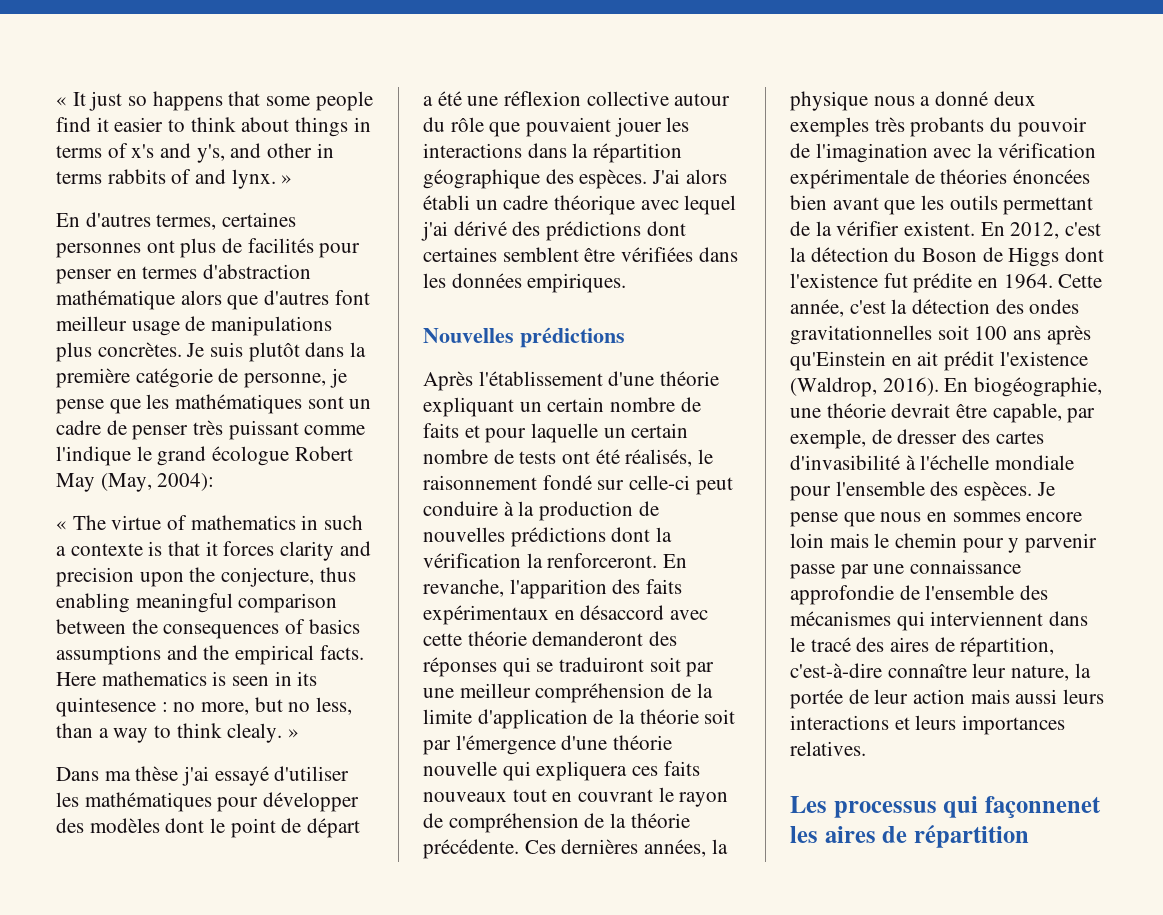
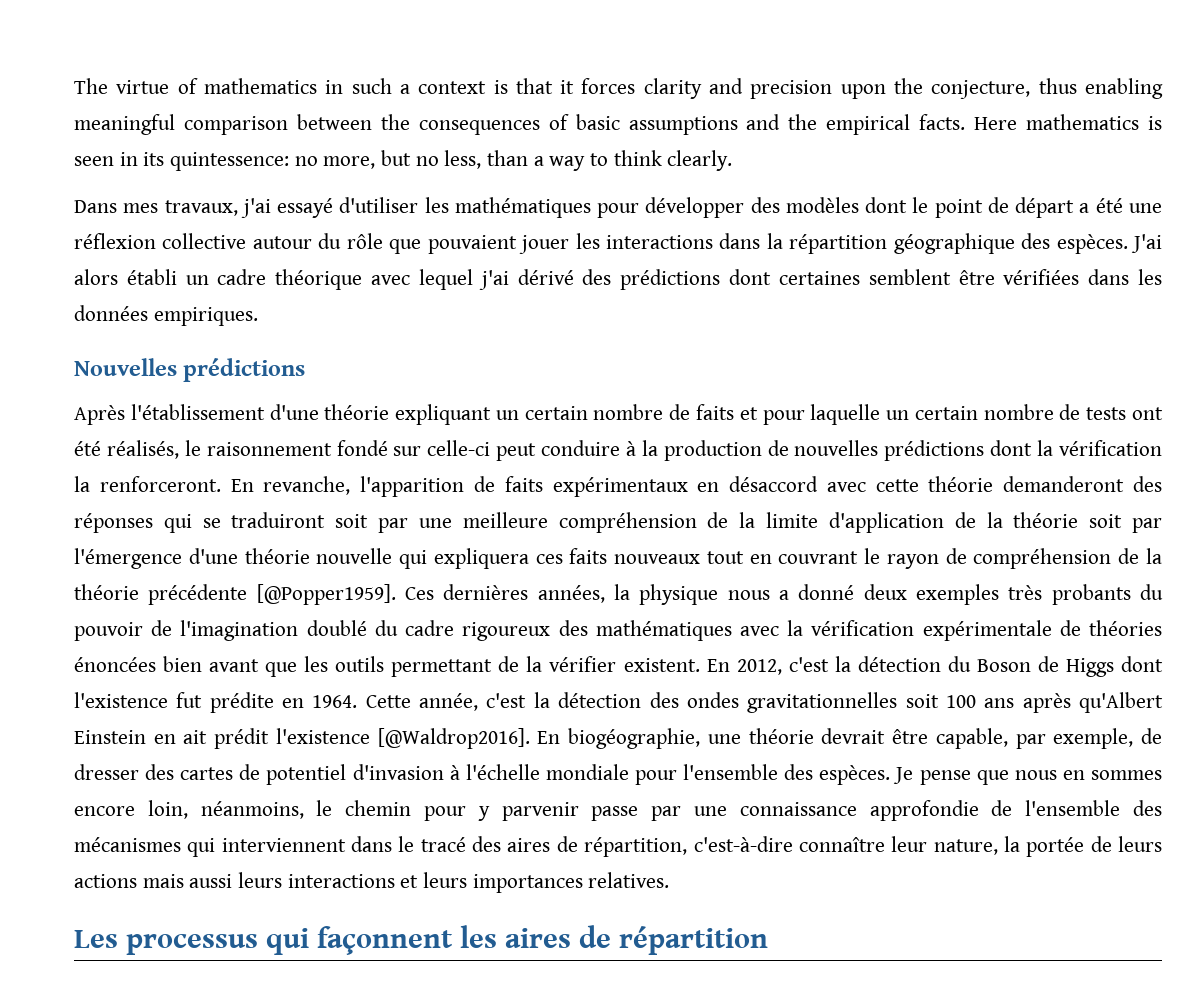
- « It just so happens that some people find it easier to think about things in terms of x's and y's, and other in terms rabbits of and lynx. »
- En d'autres termes, certaines personnes ont plus de facilités pour penser en termes d'abstraction mathématique alors que d'autres font meilleur usage de manipulations plus concrètes. Je suis plutôt dans la première catégorie de personne, je pense que les mathématiques sont un cadre de penser très puissant comme l'indique le grand écologue Robert May (May, 2004):
- « The virtue of mathematics in such a contexte is that it forces clarity and precision upon the conjecture, thus enabling meaningful comparison between the consequences of basics assumptions and the empirical facts.
+ The virtue of mathematics in such a context is that it forces clarity and precision upon the conjecture, thus enabling meaningful comparison between the consequences of basic assumptions and the empirical facts.
- Here mathematics is seen in its quintesence : no more, but no less, than a way to think clealy. »
+ Here mathematics is seen in its quintessence: no more, but no less, than a way to think clearly.
- Dans ma thèse j'ai essayé d'utiliser les mathématiques pour développer des modèles dont le point de départ a été une réflexion collective autour du rôle que pouvaient jouer les interactions dans la répartition géographique des espèces.
+ Dans mes travaux, j'ai essayé d'utiliser les mathématiques pour développer des modèles dont le point de départ a été une réflexion collective autour du rôle que pouvaient jouer les interactions dans la répartition géographique des espèces.
- En revanche, l'apparition des faits expérimentaux en désaccord avec cette théorie demanderont des réponses qui se traduiront soit par une meilleur compréhension de la limite d'application de la théorie soit par l'émergence d'une théorie nouvelle qui expliquera ces faits nouveaux tout en couvrant le rayon de compréhension de la théorie précédente.
+ En revanche, l'apparition de faits expérimentaux en désaccord avec cette théorie demanderont des réponses qui se traduiront soit par une meilleure compréhension de la limite d'application de la théorie soit par l'émergence d'une théorie nouvelle qui expliquera ces faits nouveaux tout en couvrant le rayon de compréhension de la théorie précédente [@Popper1959].
- Ces dernières années, la physique nous a donné deux exemples très probants du pouvoir de l'imagination avec la vérification expérimentale de théories énoncées bien avant que les outils permettant de la vérifier existent.
+ Ces dernières années, la physique nous a donné deux exemples très probants du pouvoir de l'imagination doublé du cadre rigoureux des mathématiques avec la vérification expérimentale de théories énoncées bien avant que les outils permettant de la vérifier existent.
- Cette année, c'est la détection des ondes gravitationnelles soit 100 ans après qu'Einstein en ait prédit l'existence (Waldrop, 2016).
+ Cette année, c'est la détection des ondes gravitationnelles soit 100 ans après qu'Albert Einstein en ait prédit l'existence [@Waldrop2016].
- En biogéographie, une théorie devrait être capable, par exemple, de dresser des cartes d'invasibilité à l'échelle mondiale pour l'ensemble des espèces.
+ En biogéographie, une théorie devrait être capable, par exemple, de dresser des cartes de potentiel d'invasion à l'échelle mondiale pour l'ensemble des espèces.
- Je pense que nous en sommes encore loin mais le chemin pour y parvenir passe par une connaissance approfondie de l'ensemble des mécanismes qui interviennent dans le tracé des aires de répartition, c'est-à-dire connaître leur nature, la portée de leur action mais aussi leurs interactions et leurs importances relatives.
+ Je pense que nous en sommes encore loin, néanmoins, le chemin pour y parvenir passe par une connaissance approfondie de l'ensemble des mécanismes qui interviennent dans le tracé des aires de répartition, c'est-à-dire connaître leur nature, la portée de leurs actions mais aussi leurs interactions et leurs importances relatives.
- Les processus qui façonnenet les aires de répartition
+ Les processus qui façonnent les aires de répartition

